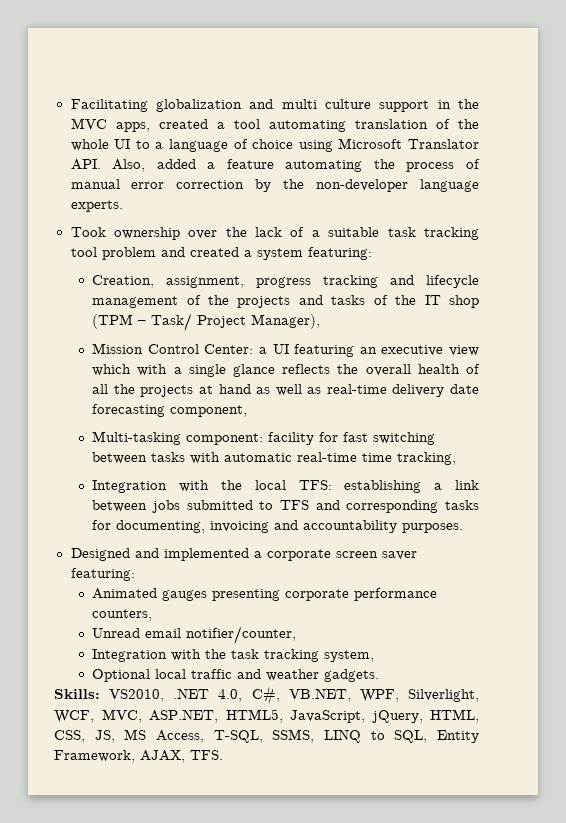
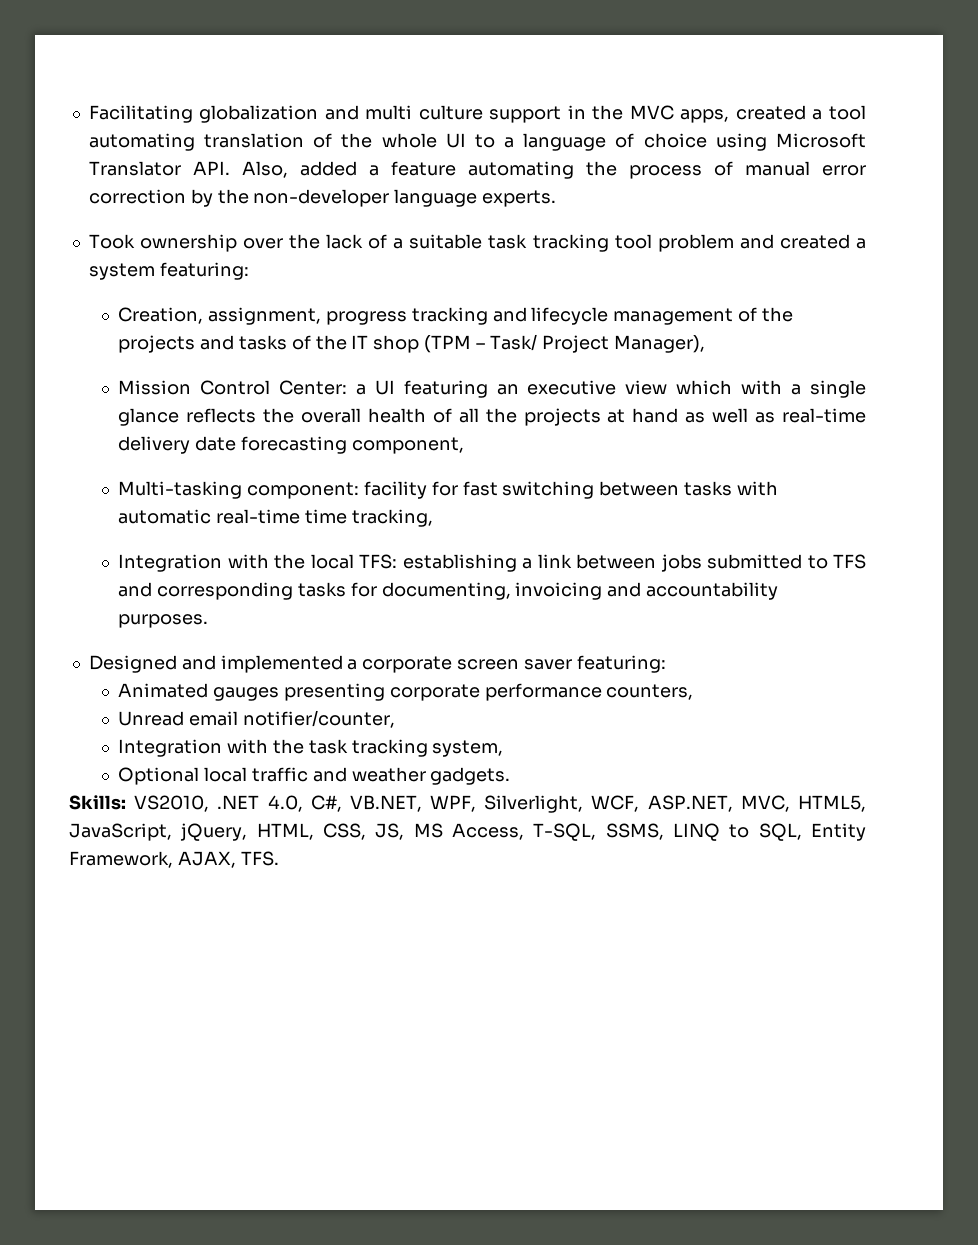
- Skills: VS2010, .NET 4.0, C#, VB.NET, WPF, Silverlight, WCF, MVC, ASP.NET, HTML5, JavaScript, jQuery, HTML, CSS, JS, MS Access, T-SQL, SSMS, LINQ to SQL, Entity Framework, AJAX, TFS.
+ Skills: VS2010, .NET 4.0, C#, VB.NET, WPF, Silverlight, WCF, ASP.NET, MVC, HTML5, JavaScript, jQuery, HTML, CSS, JS, MS Access, T-SQL, SSMS, LINQ to SQL, Entity Framework, AJAX, TFS.

